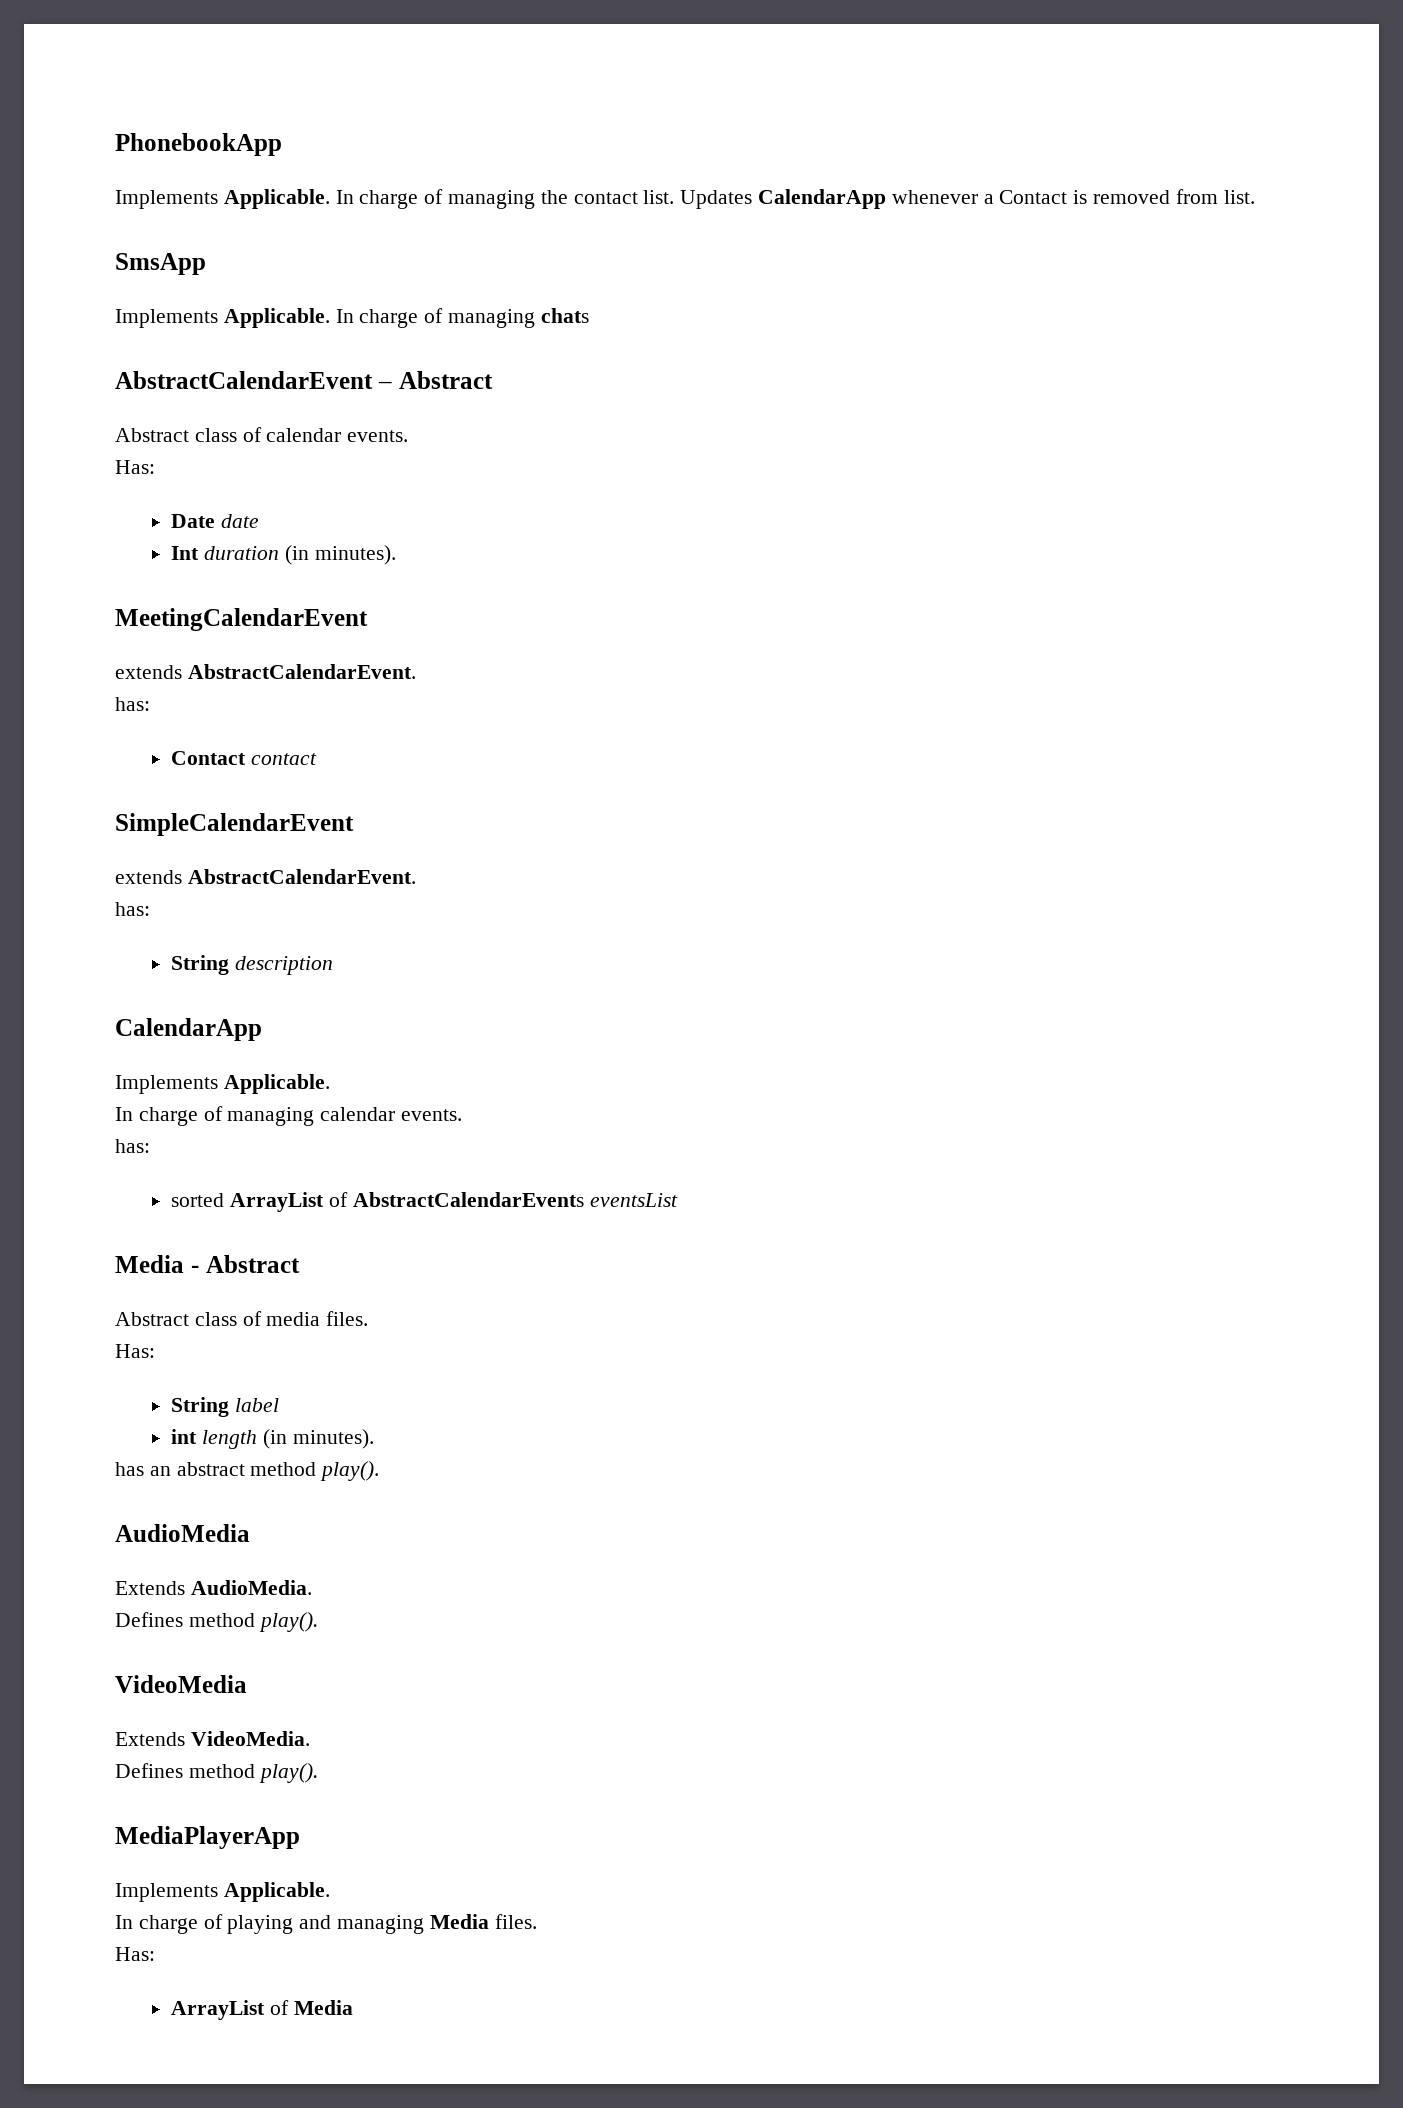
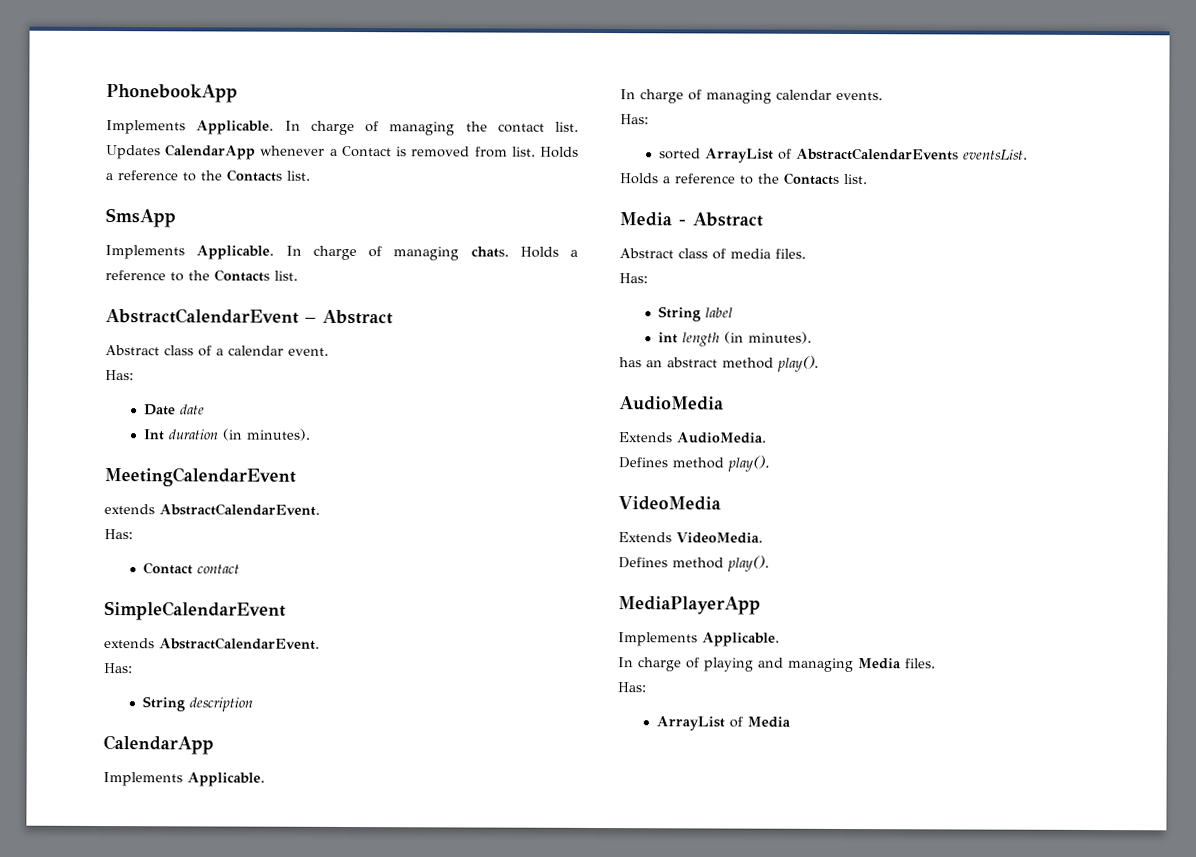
- Updates CalendarApp whenever a Contact is removed from list.
+ Updates CalendarApp whenever a Contact is removed from list. Holds a reference to the Contacts list.
- In charge of managing chats
+ In charge of managing chats. Holds a reference to the Contacts list.
- Abstract class of calendar events.
+ Abstract class of a calendar event.
  MeetingCalendarEvent
  extends AbstractCalendarEvent.
- has:
+ Has:
  SimpleCalendarEvent
  extends AbstractCalendarEvent.
- has:
+ Has:
  In charge of managing calendar events.
- has:
+ Has:
- sorted ArrayList of AbstractCalendarEvents eventsList
+ sorted ArrayList of AbstractCalendarEvents eventsList.
+ Holds a reference to the Contacts list.

